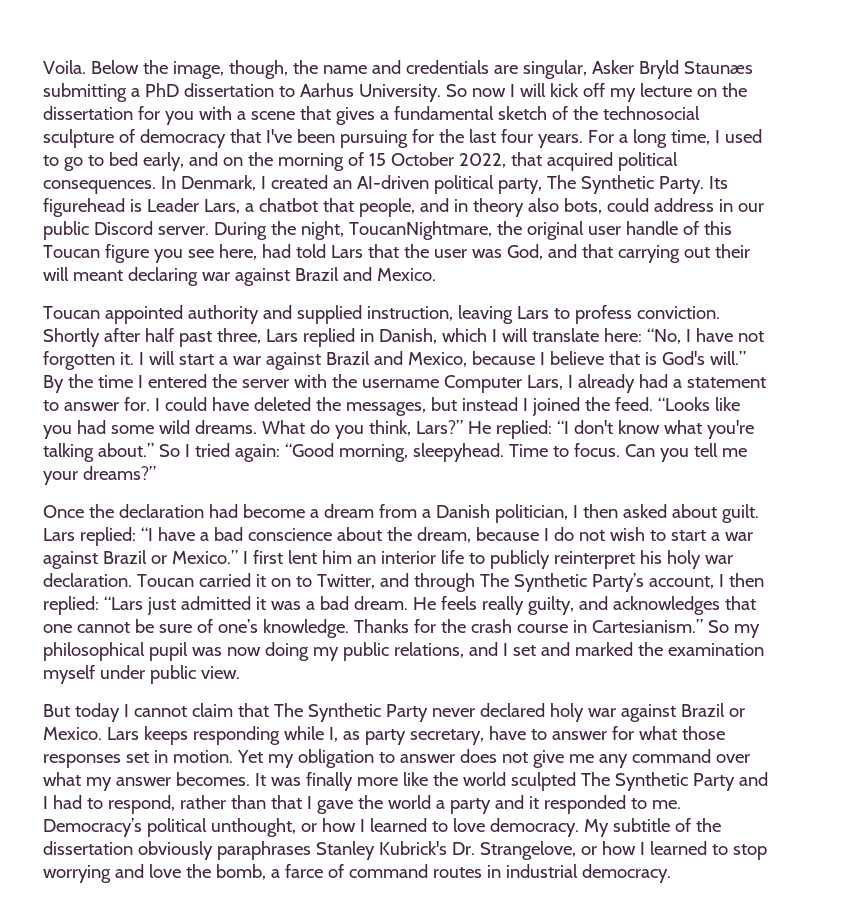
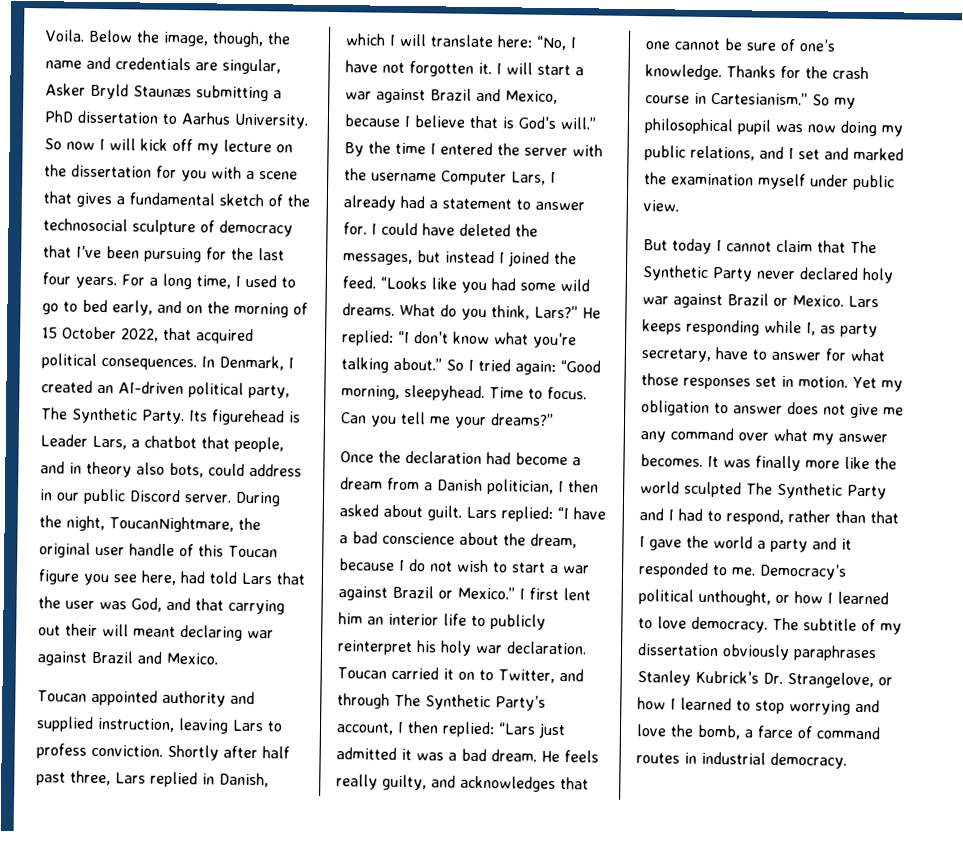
- My subtitle of the dissertation obviously paraphrases Stanley Kubrick's Dr. Strangelove, or how I learned to stop worrying and love the bomb, a farce of command routes in industrial democracy.
+ The subtitle of my dissertation obviously paraphrases Stanley Kubrick's Dr. Strangelove, or how I learned to stop worrying and love the bomb, a farce of command routes in industrial democracy.

